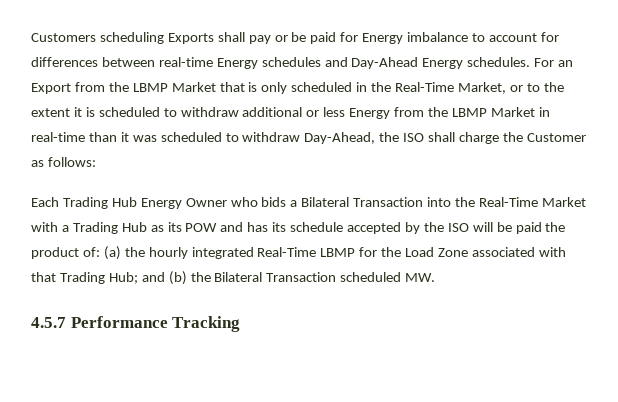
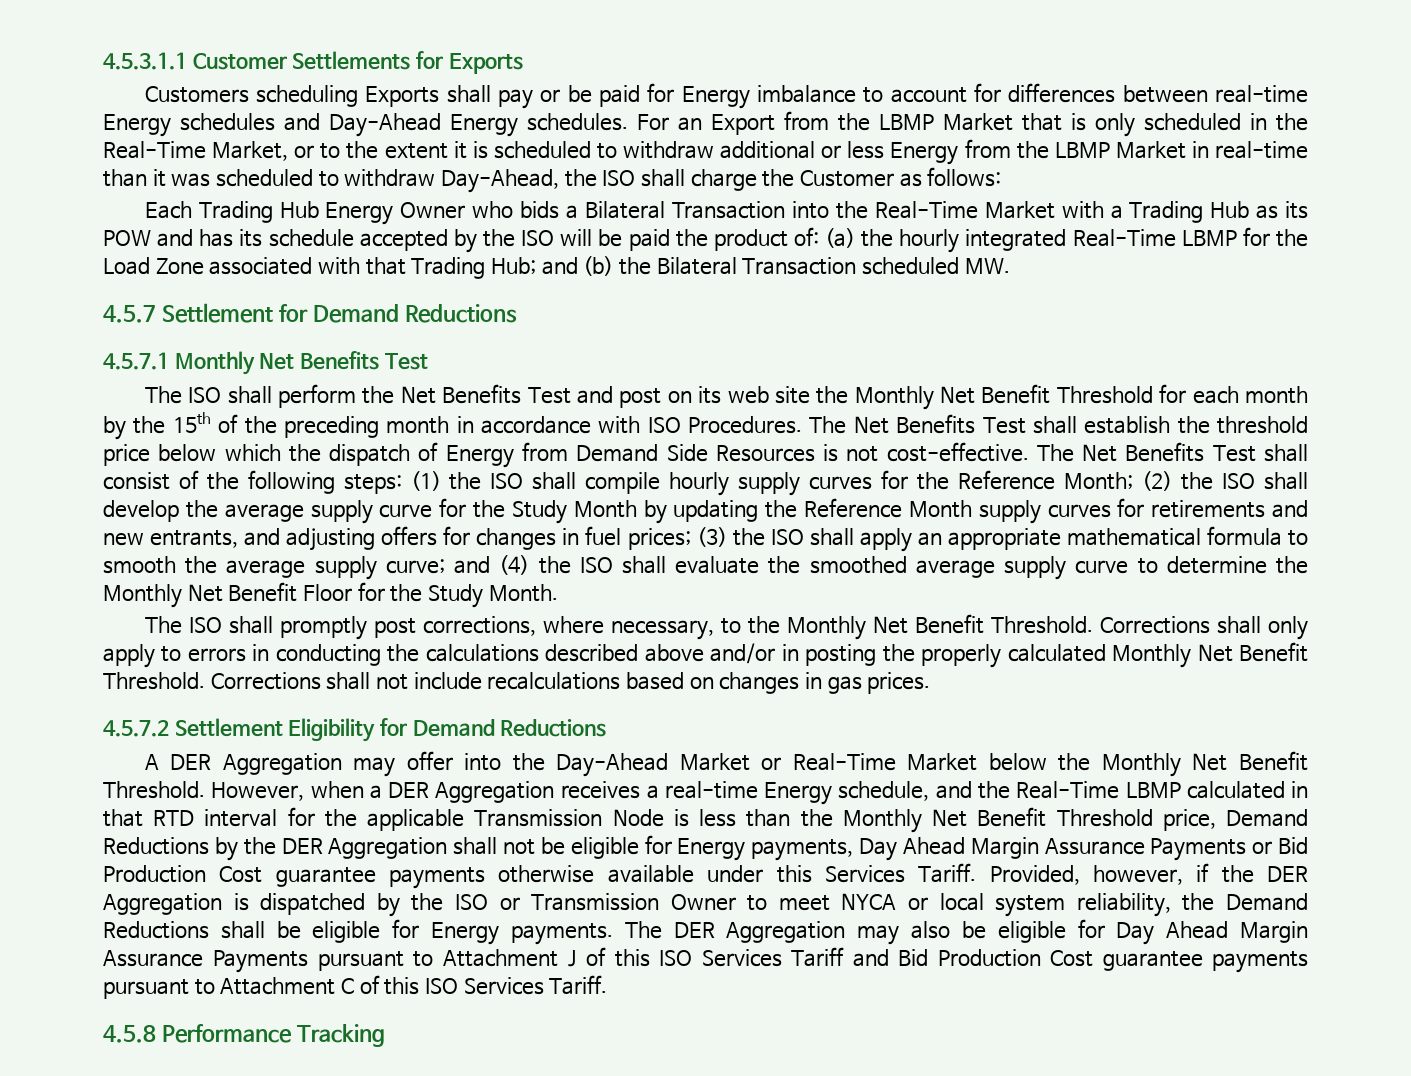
+ 4.5.3.1.1 Customer Settlements for Exports
- 4.5.7 Performance Tracking
+ 4.5.7 Settlement for Demand Reductions
+ 4.5.7.1 Monthly Net Benefits Test
+ The ISO shall perform the Net Benefits Test and post on its web site the Monthly Net Benefit Threshold for each month by the 15th of the preceding month in accordance with ISO Procedures. The Net Benefits Test shall establish the threshold price below which the dispatch of Energy from Demand Side Resources is not cost-effective. The Net Benefits Test shall consist of the following steps: (1) the ISO shall compile hourly supply curves for the Reference Month; (2) the ISO shall develop the average supply curve for the Study Month by updating the Reference Month supply curves for retirements and new entrants, and adjusting offers for changes in fuel prices; (3) the ISO shall apply an appropriate mathematical formula to smooth the average supply curve; and (4) the ISO shall evaluate the smoothed average supply curve to determine the Monthly Net Benefit Floor for the Study Month.
+ The ISO shall promptly post corrections, where necessary, to the Monthly Net Benefit Threshold. Corrections shall only apply to errors in conducting the calculations described above and/or in posting the properly calculated Monthly Net Benefit Threshold. Corrections shall not include recalculations based on changes in gas prices.
+ 4.5.7.2 Settlement Eligibility for Demand Reductions
+ A DER Aggregation may offer into the Day-Ahead Market or Real-Time Market below the Monthly Net Benefit Threshold. However, when a DER Aggregation receives a real-time Energy schedule, and the Real-Time LBMP calculated in that RTD interval for the applicable Transmission Node is less than the Monthly Net Benefit Threshold price, Demand Reductions by the DER Aggregation shall not be eligible for Energy payments, Day Ahead Margin Assurance Payments or Bid Production Cost guarantee payments otherwise available under this Services Tariff. Provided, however, if the DER Aggregation is dispatched by the ISO or Transmission Owner to meet NYCA or local system reliability, the Demand Reductions shall be eligible for Energy payments. The DER Aggregation may also be eligible for Day Ahead Margin Assurance Payments pursuant to Attachment J of this ISO Services Tariff and Bid Production Cost guarantee payments pursuant to Attachment C of this ISO Services Tariff.
+ 4.5.8 Performance Tracking

